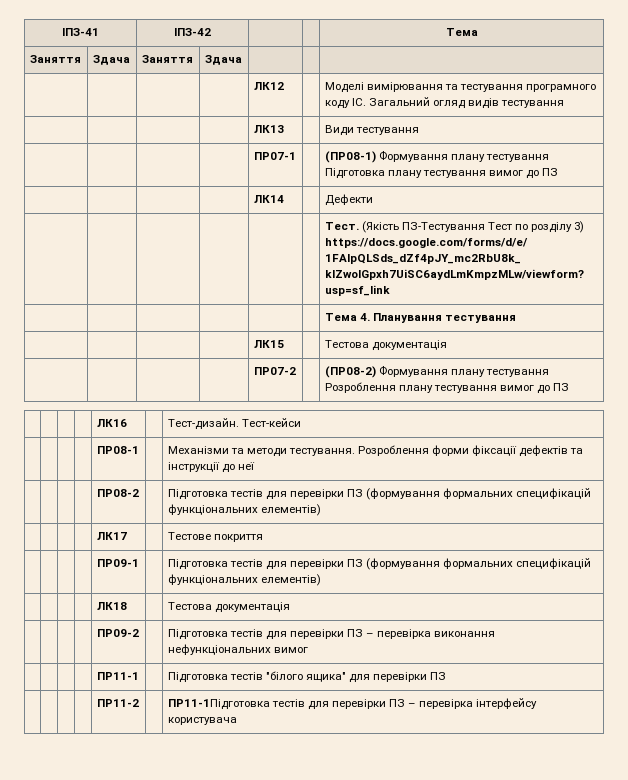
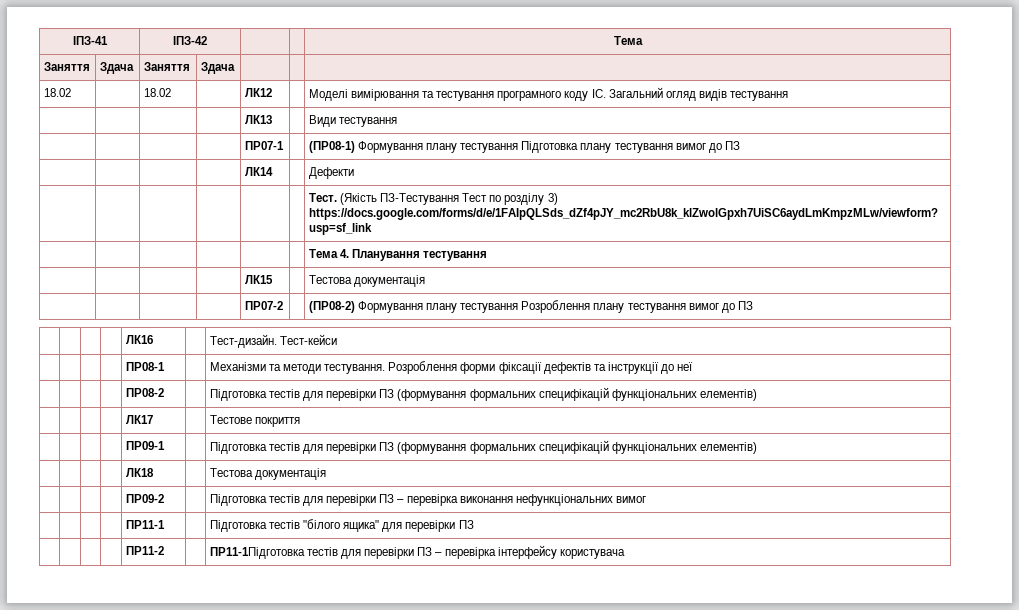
- | | | | ЛК12 | | Моделі вимірювання та тестування програмного коду ІС. Загальний огляд видів тестування
+ 18.02 | | 18.02 | | ЛК12 | | Моделі вимірювання та тестування програмного коду ІС. Загальний огляд видів тестування

